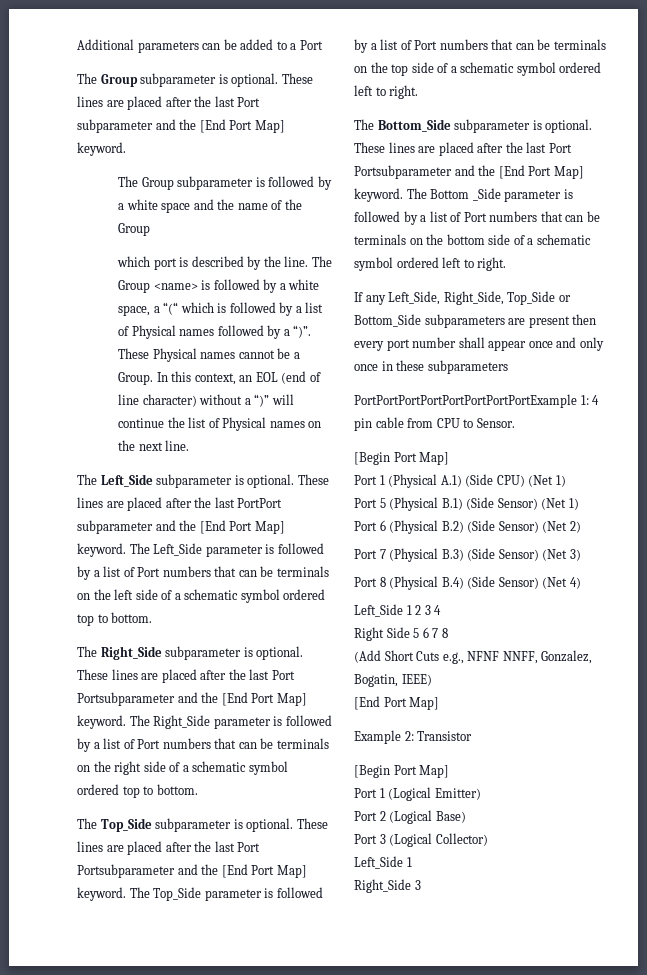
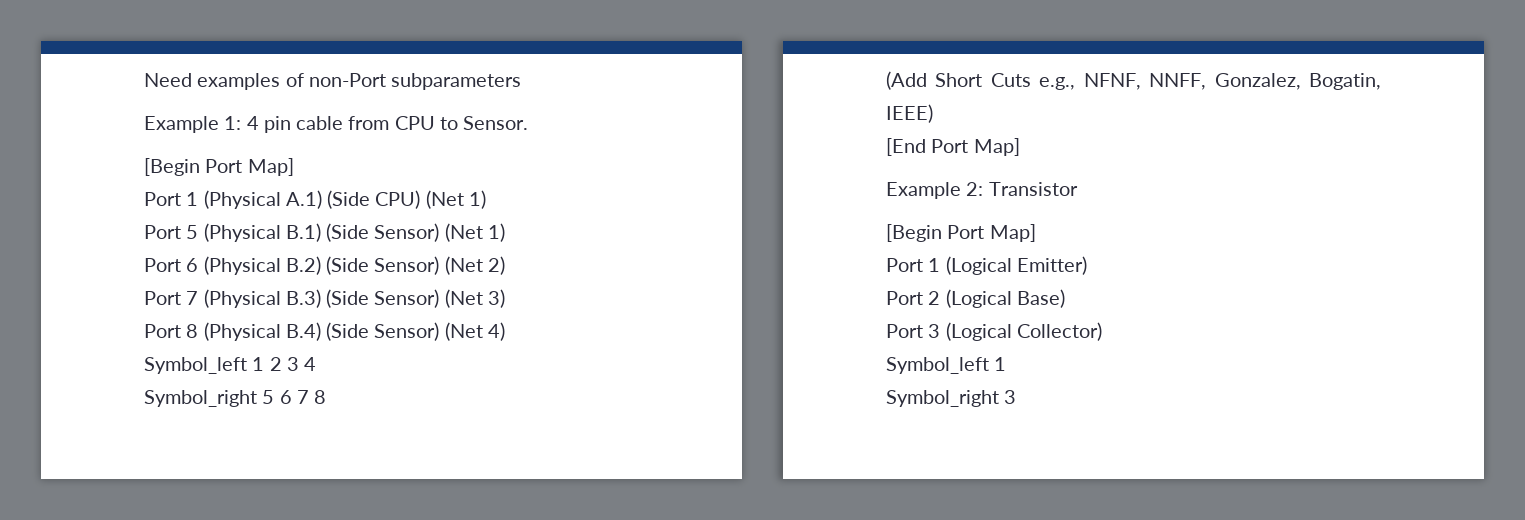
- Additional parameters can be added to a Port
- The Group subparameter is optional. These lines are placed after the last Port subparameter and the [End Port Map] keyword.
- The Group subparameter is followed by a white space and the name of the Group
- which port is described by the line. The Group <name> is followed by a white space, a “(“ which is followed by a list of Physical names followed by a “)”. These Physical names cannot be a Group. In this context, an EOL (end of line character) without a “)” will continue the list of Physical names on the next line.
- The Left_Side subparameter is optional. These lines are placed after the last PortPort subparameter and the [End Port Map] keyword. The Left_Side parameter is followed by a list of Port numbers that can be terminals on the left side of a schematic symbol ordered top to bottom.
- The Right_Side subparameter is optional. These lines are placed after the last Port Portsubparameter and the [End Port Map] keyword. The Right_Side parameter is followed by a list of Port numbers that can be terminals on the right side of a schematic symbol ordered top to bottom.
- The Top_Side subparameter is optional. These lines are placed after the last Port Portsubparameter and the [End Port Map] keyword. The Top_Side parameter is followed by a list of Port numbers that can be terminals on the top side of a schematic symbol ordered left to right.
- The Bottom_Side subparameter is optional. These lines are placed after the last Port Portsubparameter and the [End Port Map] keyword. The Bottom _Side parameter is followed by a list of Port numbers that can be terminals on the bottom side of a schematic symbol ordered left to right.
- If any Left_Side, Right_Side, Top_Side or Bottom_Side subparameters are present then every port number shall appear once and only once in these subparameters
+ Need examples of non-Port subparameters
- PortPortPortPortPortPortPortPortExample 1: 4 pin cable from CPU to Sensor.
+ Example 1: 4 pin cable from CPU to Sensor.
- Left_Side 1 2 3 4
+ Symbol_left 1 2 3 4
- Right Side 5 6 7 8
+ Symbol_right 5 6 7 8
- (Add Short Cuts e.g., NFNF NNFF, Gonzalez, Bogatin, IEEE)
+ (Add Short Cuts e.g., NFNF, NNFF, Gonzalez, Bogatin, IEEE)
  Port 3 (Logical Collector)
- Left_Side 1
+ Symbol_left 1
- Right_Side 3
+ Symbol_right 3

